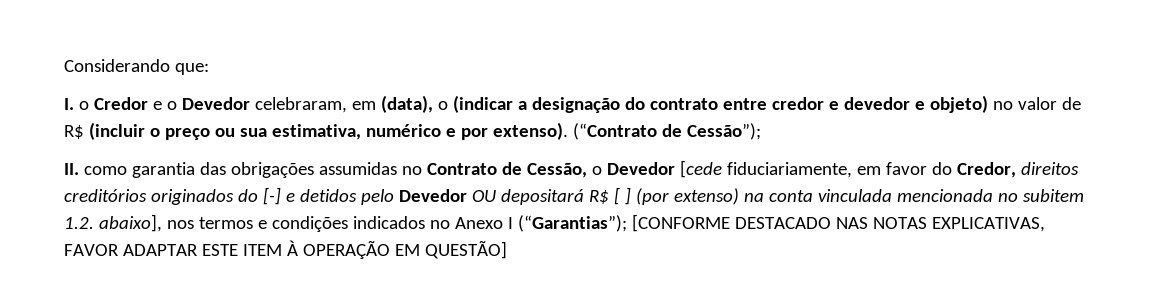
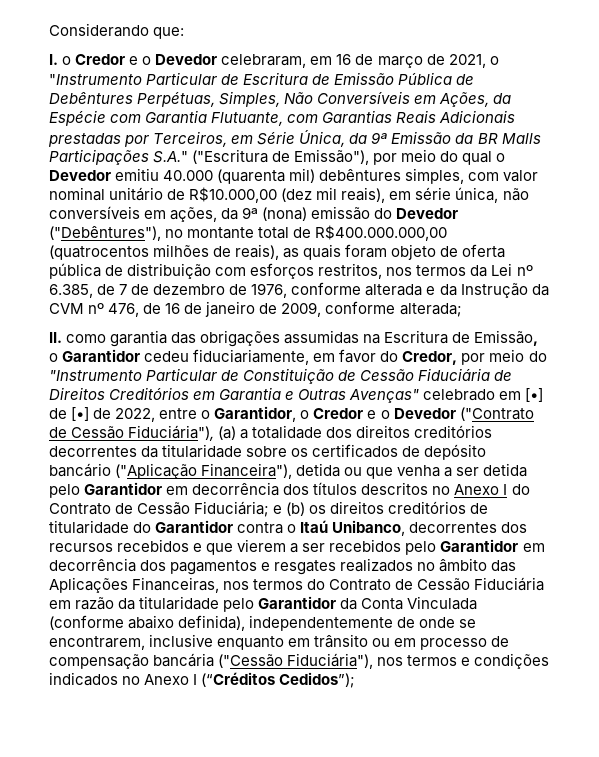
- I. o Credor e o Devedor celebraram, em (data), o (indicar a designação do contrato entre credor e devedor e objeto) no valor de R$ (incluir o preço ou sua estimativa, numérico e por extenso). (“Contrato de Cessão”);
+ I. o Credor e o Devedor celebraram, em 16 de março de 2021, o "Instrumento Particular de Escritura de Emissão Pública de Debêntures Perpétuas, Simples, Não Conversíveis em Ações, da Espécie com Garantia Flutuante, com Garantias Reais Adicionais prestadas por Terceiros, em Série Única, da 9ª Emissão da BR Malls Participações S.A." ("Escritura de Emissão"), por meio do qual o Devedor emitiu 40.000 (quarenta mil) debêntures simples, com valor nominal unitário de R$10.000,00 (dez mil reais), em série única, não conversíveis em ações, da 9ª (nona) emissão do Devedor ("Debêntures"), no montante total de R$400.000.000,00 (quatrocentos milhões de reais), as quais foram objeto de oferta pública de distribuição com esforços restritos, nos termos da Lei nº 6.385, de 7 de dezembro de 1976, conforme alterada e da Instrução da CVM nº 476, de 16 de janeiro de 2009, conforme alterada;
- II. como garantia das obrigações assumidas no Contrato de Cessão, o Devedor [cede fiduciariamente, em favor do Credor, direitos creditórios originados do [-] e detidos pelo Devedor OU depositará R$ [ ] (por extenso) na conta vinculada mencionada no subitem 1.2. abaixo], nos termos e condições indicados no Anexo I (“Garantias”); [CONFORME DESTACADO NAS NOTAS EXPLICATIVAS, FAVOR ADAPTAR ESTE ITEM À OPERAÇÃO EM QUESTÃO]
+ II. como garantia das obrigações assumidas na Escritura de Emissão, o Garantidor cedeu fiduciariamente, em favor do Credor, por meio do "Instrumento Particular de Constituição de Cessão Fiduciária de Direitos Creditórios em Garantia e Outras Avenças" celebrado em [•] de [•] de 2022, entre o Garantidor, o Credor e o Devedor ("Contrato de Cessão Fiduciária"), (a) a totalidade dos direitos creditórios decorrentes da titularidade sobre os certificados de depósito bancário ("Aplicação Financeira"), detida ou que venha a ser detida pelo Garantidor em decorrência dos títulos descritos no Anexo I do Contrato de Cessão Fiduciária; e (b) os direitos creditórios de titularidade do Garantidor contra o Itaú Unibanco, decorrentes dos recursos recebidos e que vierem a ser recebidos pelo Garantidor em decorrência dos pagamentos e resgates realizados no âmbito das Aplicações Financeiras, nos termos do Contrato de Cessão Fiduciária em razão da titularidade pelo Garantidor da Conta Vinculada (conforme abaixo definida), independentemente de onde se encontrarem, inclusive enquanto em trânsito ou em processo de compensação bancária ("Cessão Fiduciária"), nos termos e condições indicados no Anexo I (“Créditos Cedidos”);

